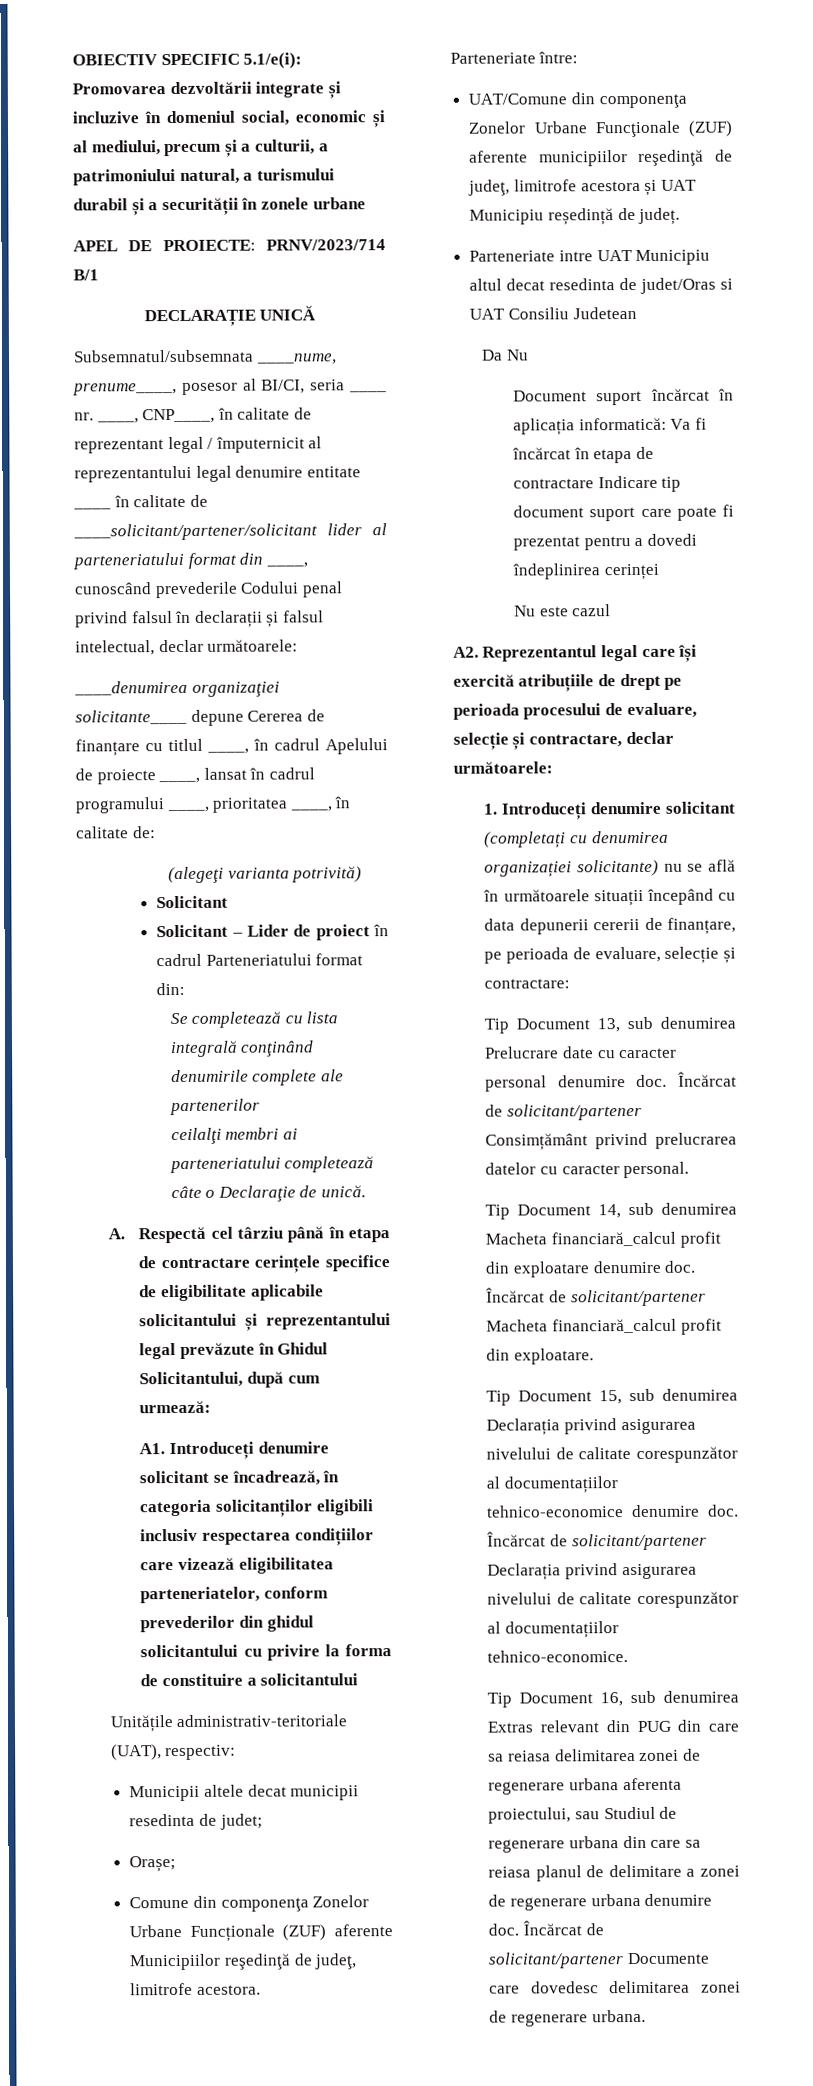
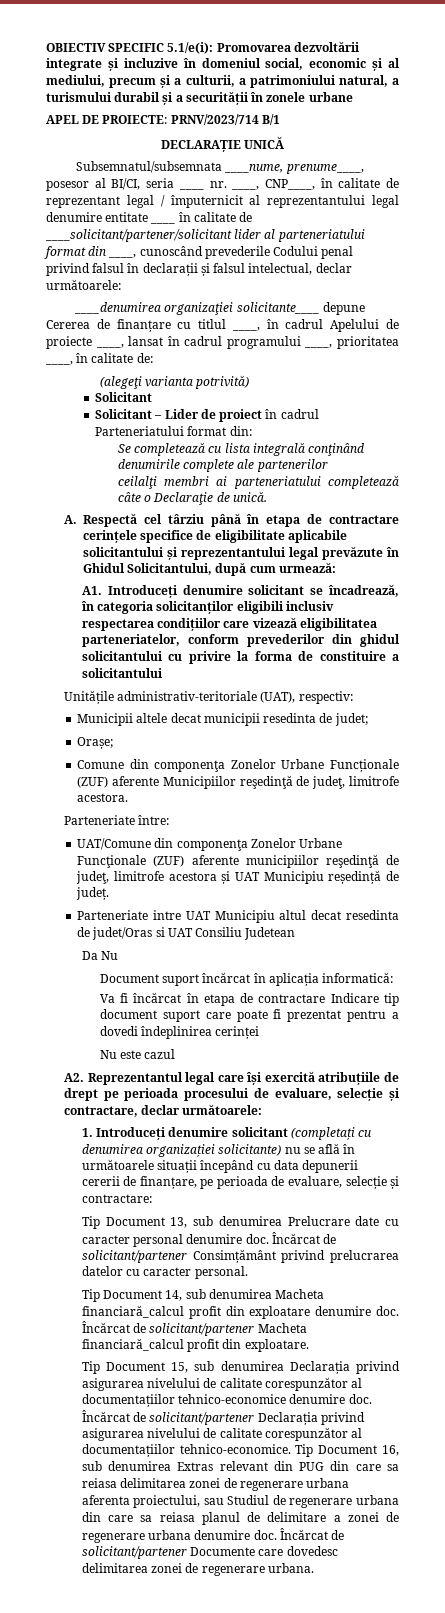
- Document suport încărcat în aplicația informatică: Va fi încărcat în etapa de contractare Indicare tip document suport care poate fi prezentat pentru a dovedi îndeplinirea cerinței
+ Document suport încărcat în aplicația informatică:
+ Va fi încărcat în etapa de contractare Indicare tip document suport care poate fi prezentat pentru a dovedi îndeplinirea cerinței
- Încărcat de solicitant/partener Declarația privind asigurarea nivelului de calitate corespunzător al documentațiilor tehnico-economice.
- Tip Document 16, sub denumirea Extras relevant din PUG din care sa reiasa delimitarea zonei de regenerare urbana aferenta proiectului, sau Studiul de regenerare urbana din care sa reiasa planul de delimitare a zonei de regenerare urbana denumire doc.
+ Încărcat de solicitant/partener Declarația privind asigurarea nivelului de calitate corespunzător al documentațiilor tehnico-economice. Tip Document 16, sub denumirea Extras relevant din PUG din care sa reiasa delimitarea zonei de regenerare urbana aferenta proiectului, sau Studiul de regenerare urbana din care sa reiasa planul de delimitare a zonei de regenerare urbana denumire doc.

